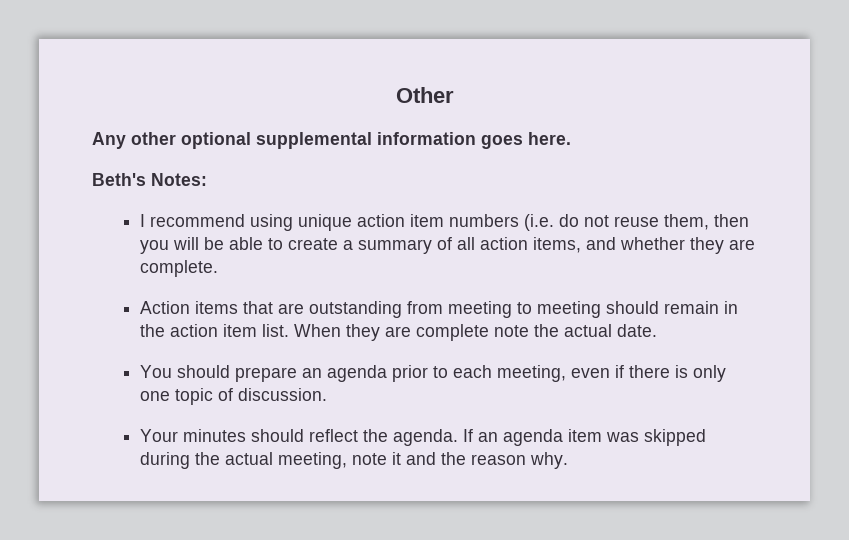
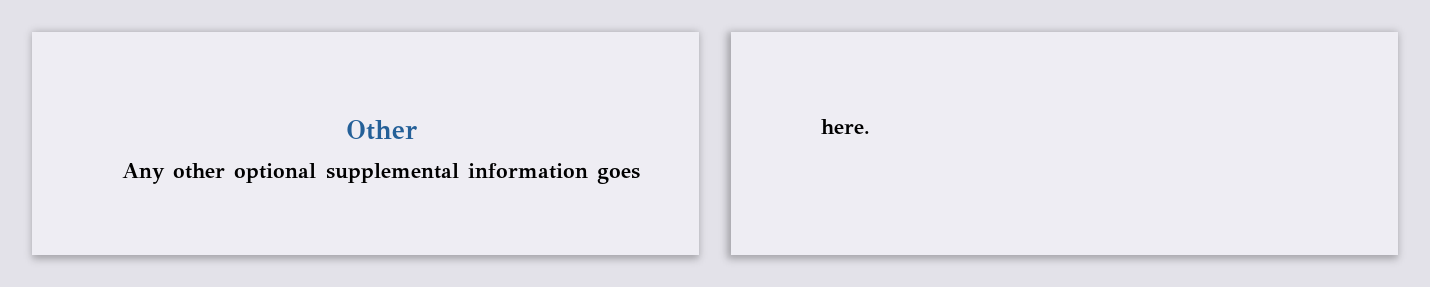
- Beth's Notes:
- I recommend using unique action item numbers (i.e. do not reuse them, then you will be able to create a summary of all action items, and whether they are complete.
- Action items that are outstanding from meeting to meeting should remain in the action item list. When they are complete note the actual date.
- You should prepare an agenda prior to each meeting, even if there is only one topic of discussion.
- Your minutes should reflect the agenda. If an agenda item was skipped during the actual meeting, note it and the reason why.

